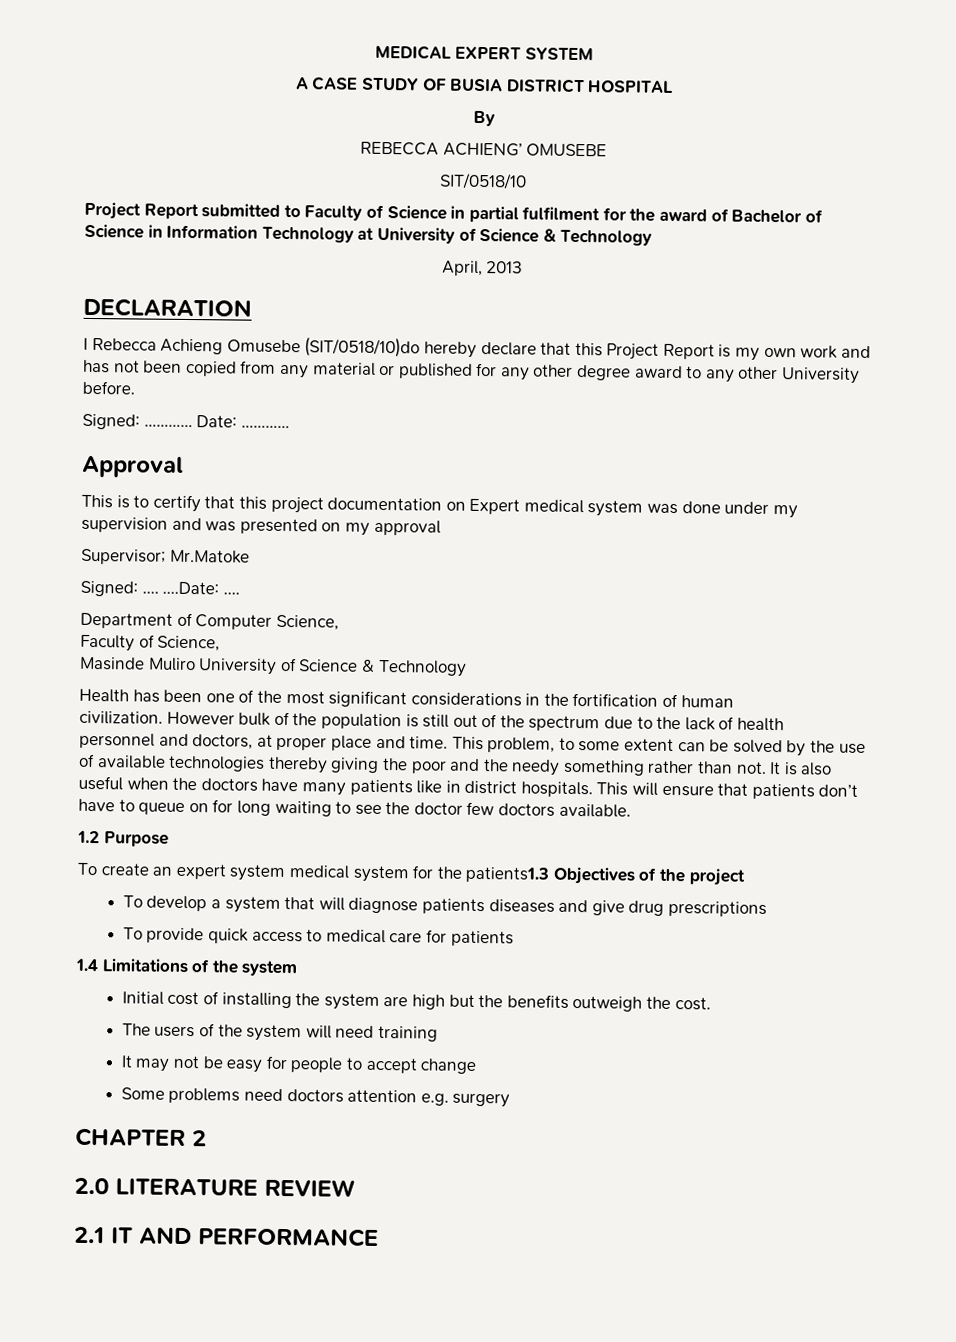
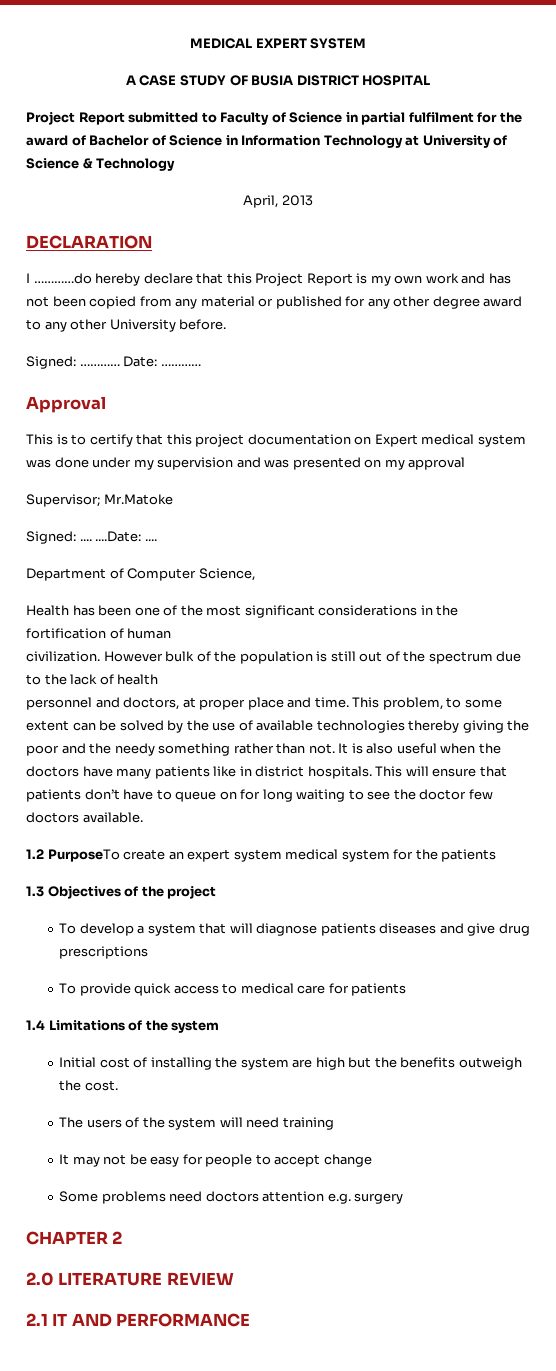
- By
- REBECCA ACHIENG’ OMUSEBE
- SIT/0518/10
- I Rebecca Achieng Omusebe (SIT/0518/10)do hereby declare that this Project Report is my own work and has not been copied from any material or published for any other degree award to any other University before.
+ I …………do hereby declare that this Project Report is my own work and has not been copied from any material or published for any other degree award to any other University before.
- Faculty of Science,
- Masinde Muliro University of Science & Technology
- 1.2 Purpose
- To create an expert system medical system for the patients1.3 Objectives of the project
+ 1.2 PurposeTo create an expert system medical system for the patients
+ 1.3 Objectives of the project

